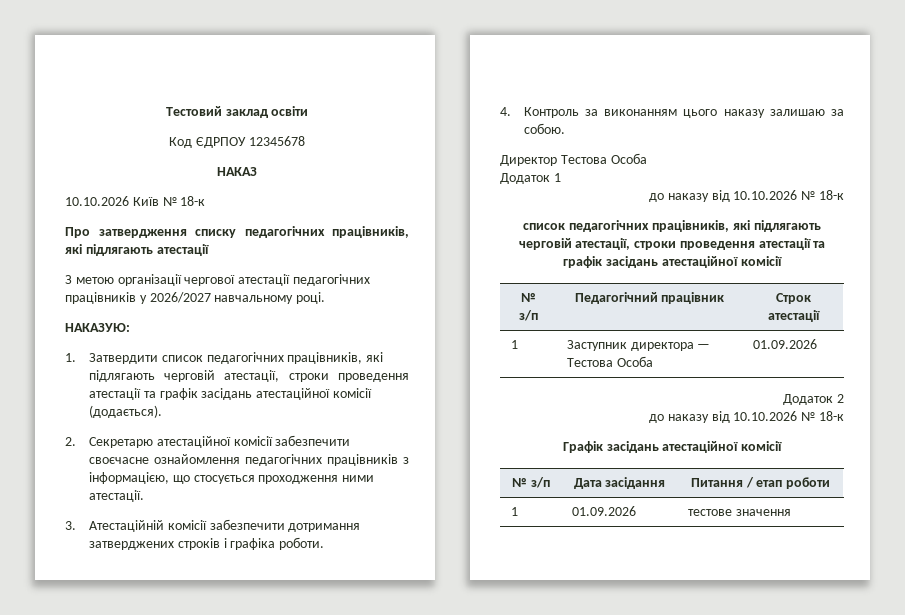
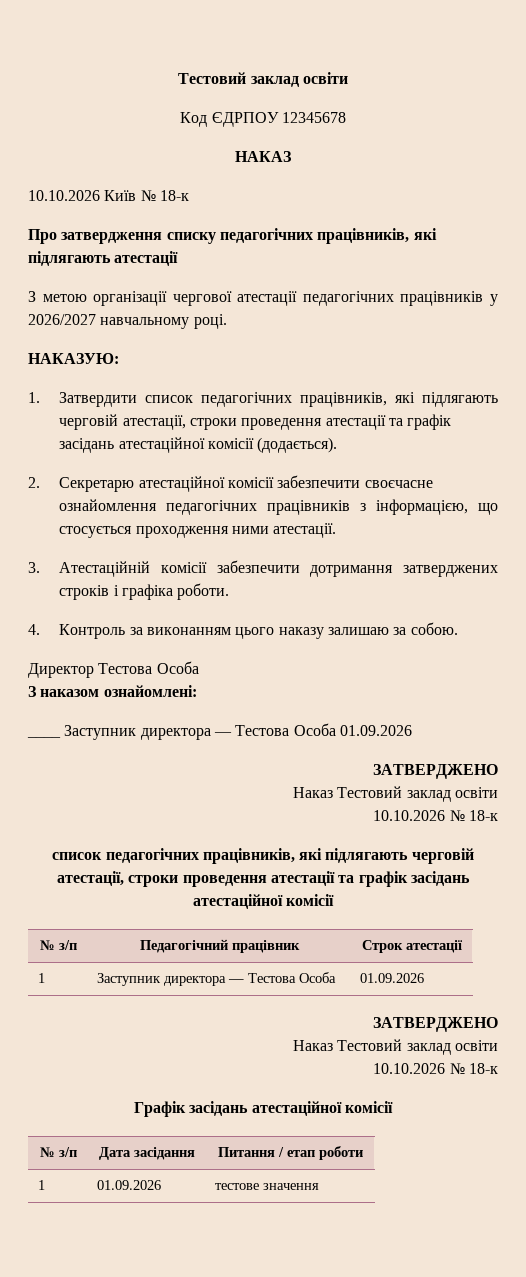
- Додаток 1
- до наказу від 10.10.2026 № 18-к
+ З наказом ознайомлені:
+ ____ Заступник директора — Тестова Особа 01.09.2026
+ ЗАТВЕРДЖЕНО
+ Наказ Тестовий заклад освіти
+ 10.10.2026 № 18-к
  1 | Заступник директора — Тестова Особа | 01.09.2026
- Додаток 2
- до наказу від 10.10.2026 № 18-к
+ ЗАТВЕРДЖЕНО
+ Наказ Тестовий заклад освіти
+ 10.10.2026 № 18-к

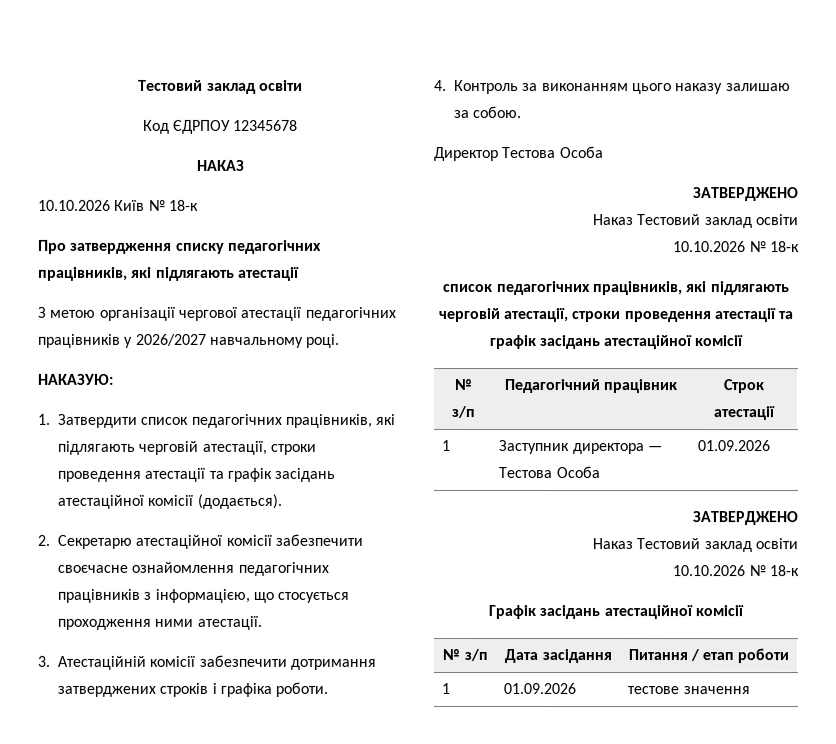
- З наказом ознайомлені:
- ____ Заступник директора — Тестова Особа 01.09.2026

